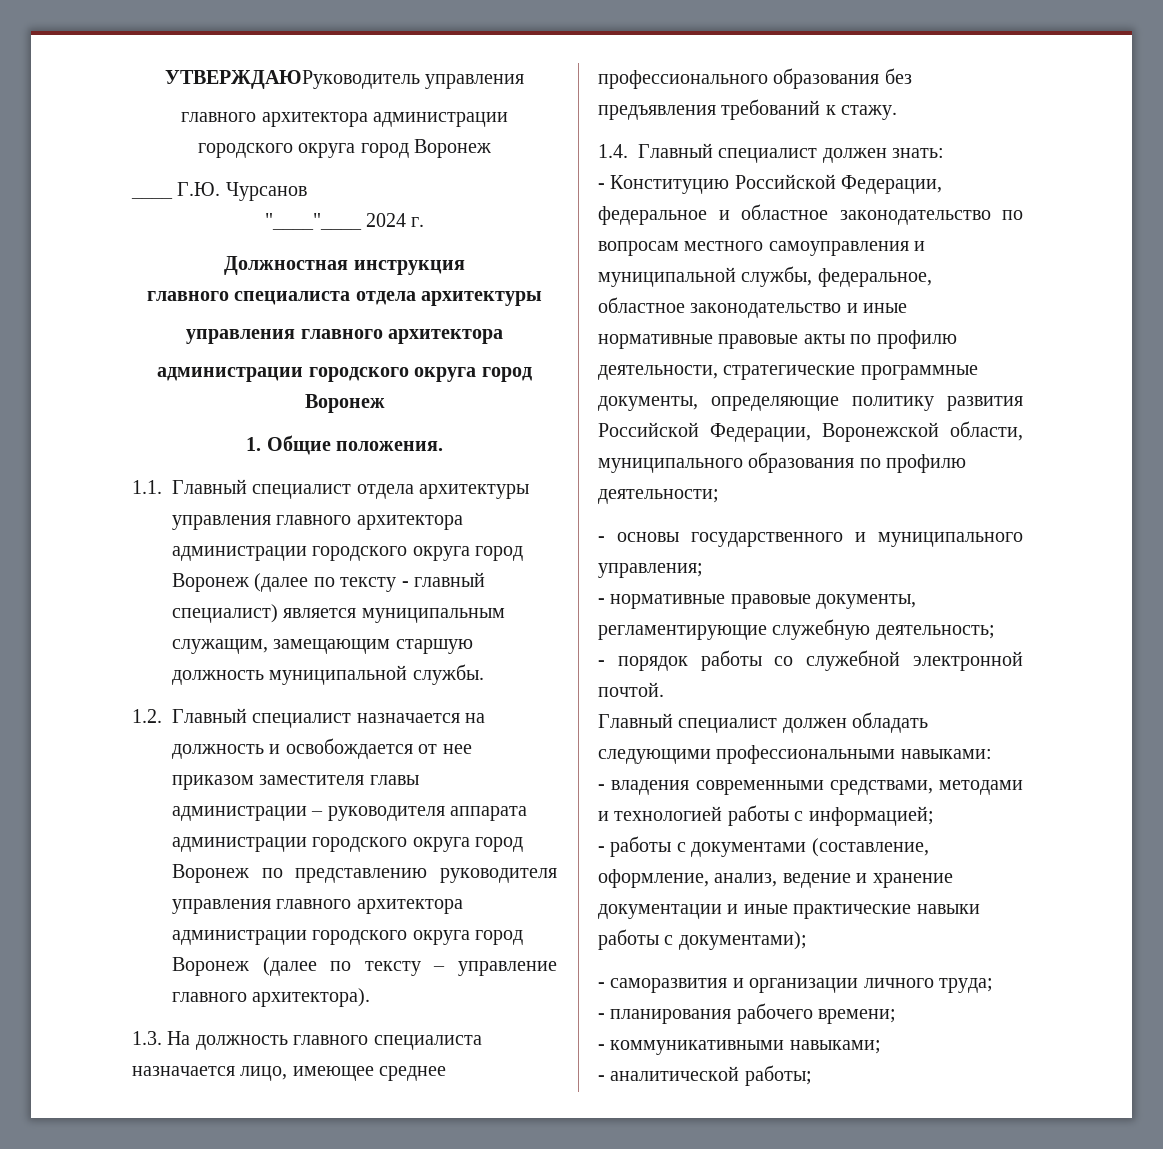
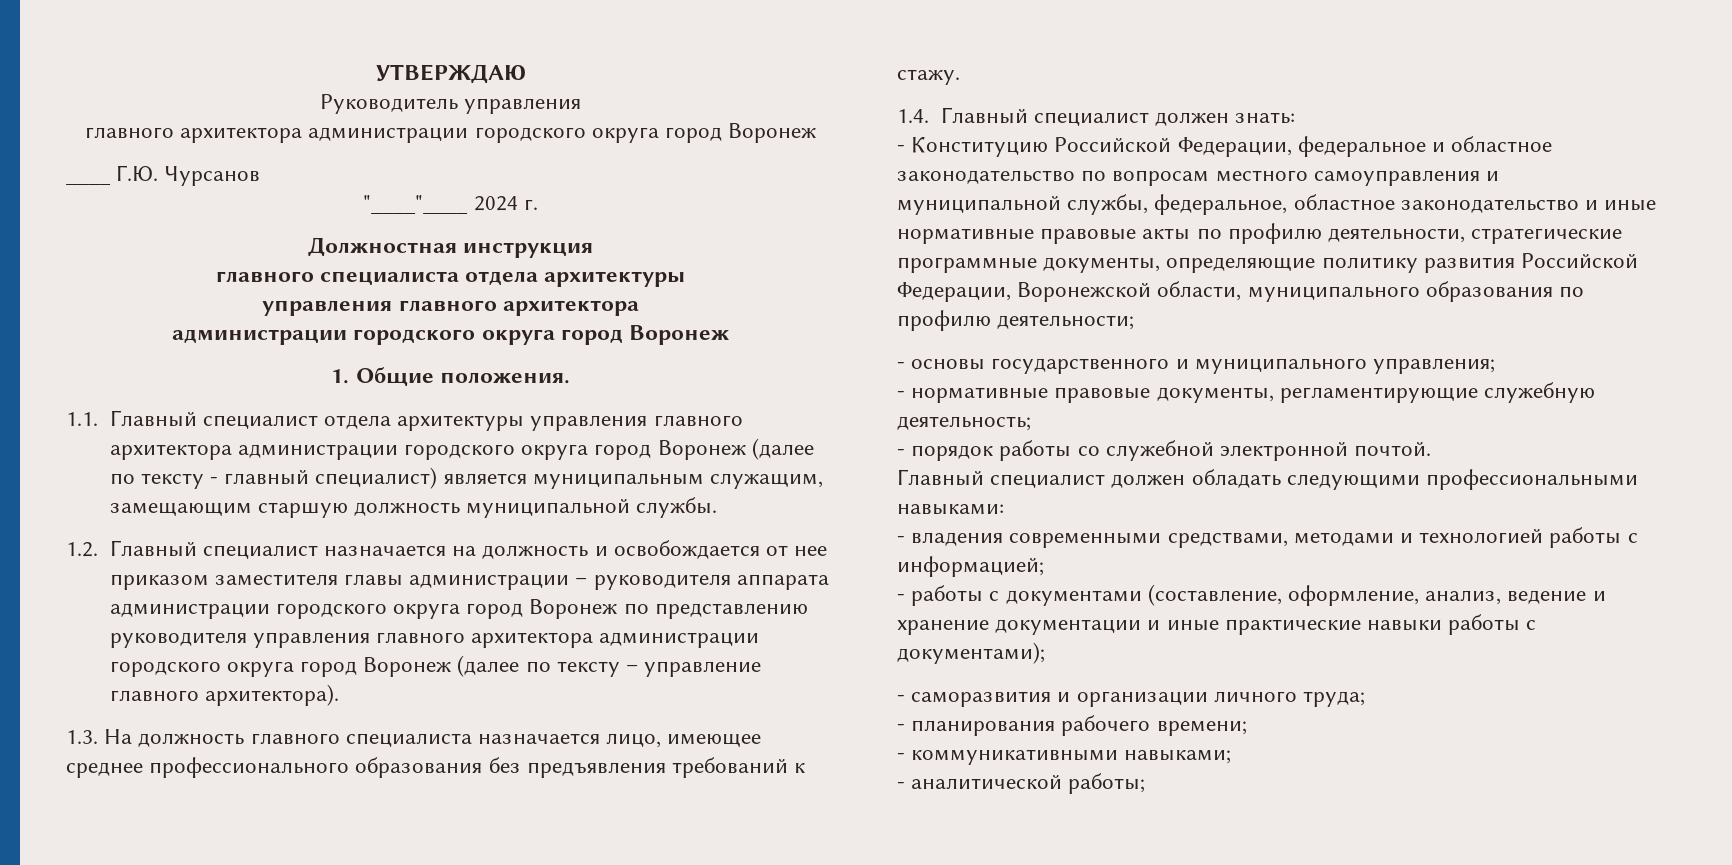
- УТВЕРЖДАЮРуководитель управления
+ УТВЕРЖДАЮ
+ Руководитель управления

